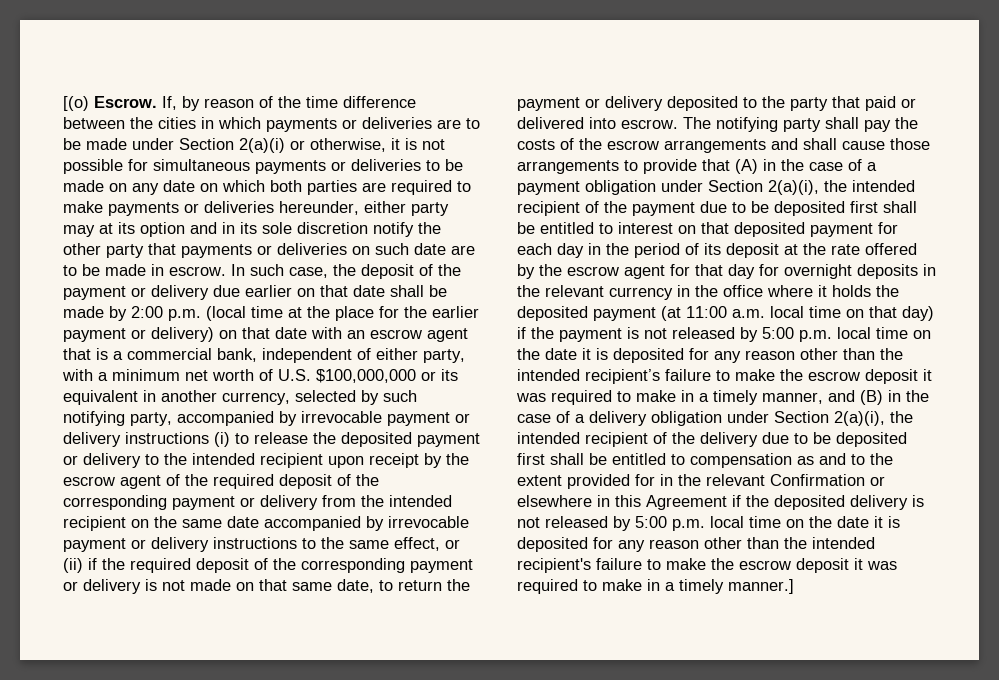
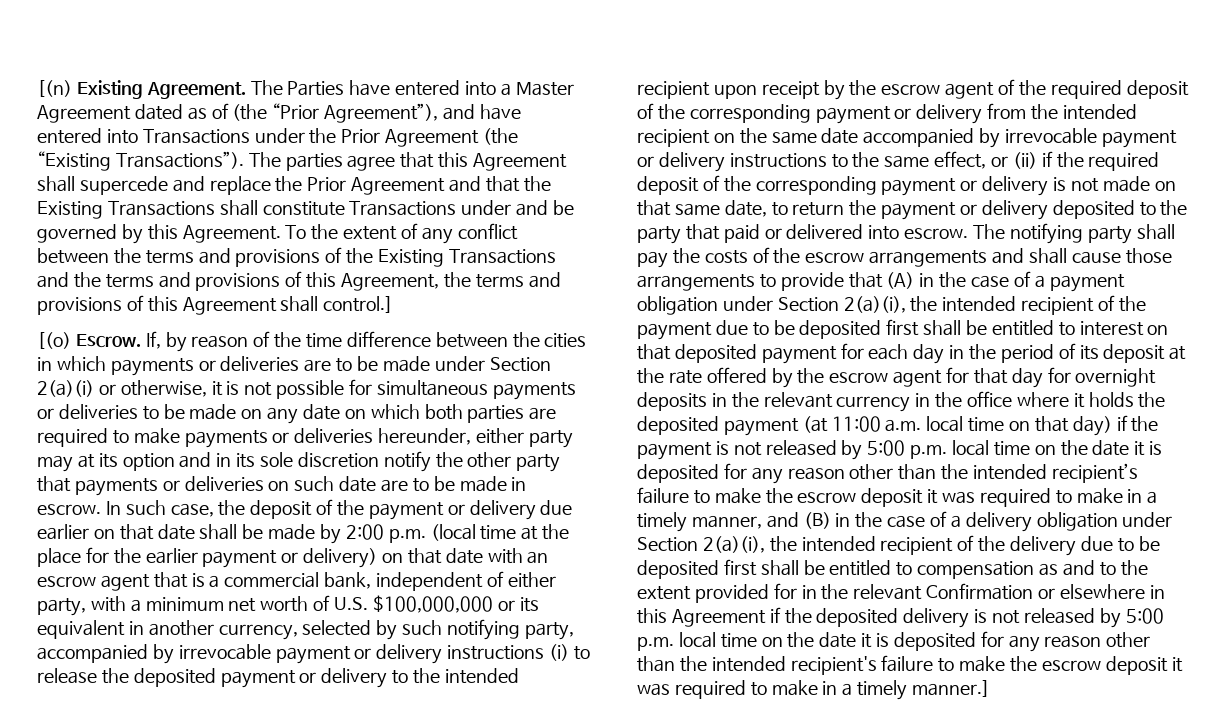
+ [(n) Existing Agreement. The Parties have entered into a Master Agreement dated as of (the “Prior Agreement”), and have entered into Transactions under the Prior Agreement (the “Existing Transactions”). The parties agree that this Agreement shall supercede and replace the Prior Agreement and that the Existing Transactions shall constitute Transactions under and be governed by this Agreement. To the extent of any conflict between the terms and provisions of the Existing Transactions and the terms and provisions of this Agreement, the terms and provisions of this Agreement shall control.]

